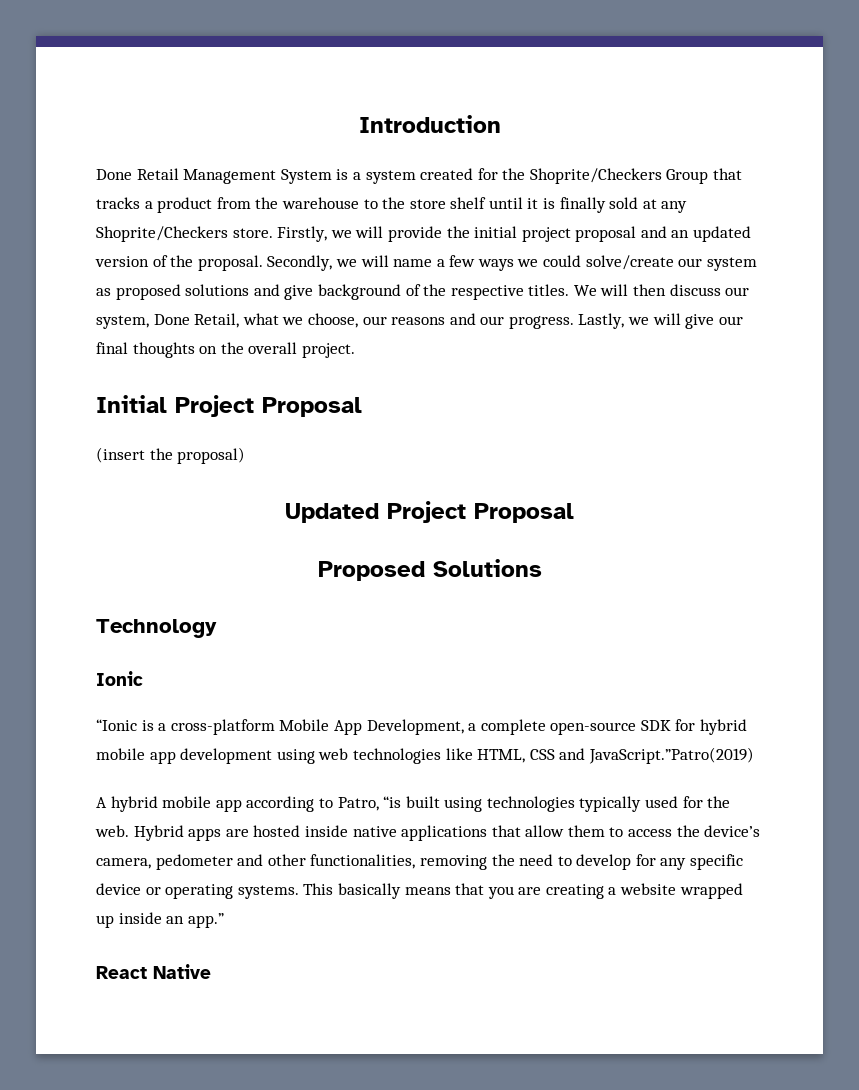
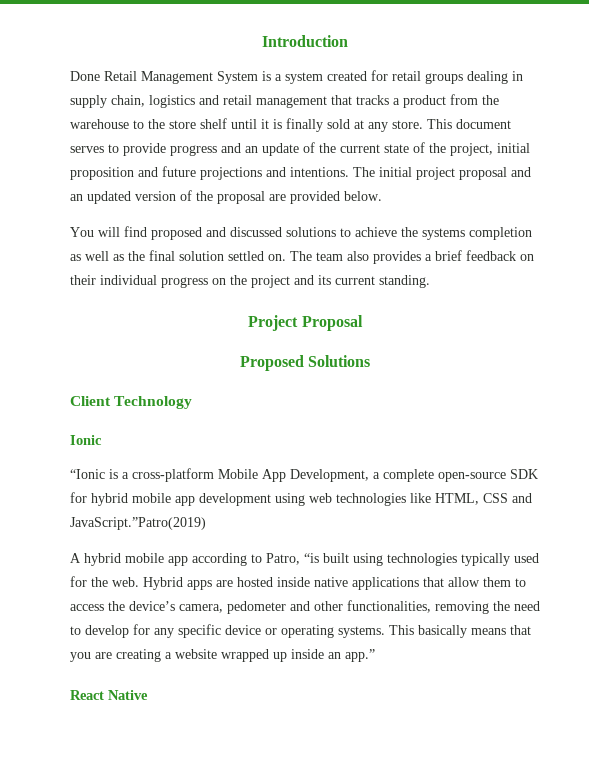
- Done Retail Management System is a system created for the Shoprite/Checkers Group that tracks a product from the warehouse to the store shelf until it is finally sold at any Shoprite/Checkers store. Firstly, we will provide the initial project proposal and an updated version of the proposal. Secondly, we will name a few ways we could solve/create our system as proposed solutions and give background of the respective titles. We will then discuss our system, Done Retail, what we choose, our reasons and our progress. Lastly, we will give our final thoughts on the overall project.
- Initial Project Proposal
- (insert the proposal)
- Updated Project Proposal
+ Done Retail Management System is a system created for retail groups dealing in supply chain, logistics and retail management that tracks a product from the warehouse to the store shelf until it is finally sold at any store. This document serves to provide progress and an update of the current state of the project, initial proposition and future projections and intentions. The initial project proposal and an updated version of the proposal are provided below.
+ You will find proposed and discussed solutions to achieve the systems completion as well as the final solution settled on. The team also provides a brief feedback on their individual progress on the project and its current standing.
+ Project Proposal
- Technology
+ Client Technology

